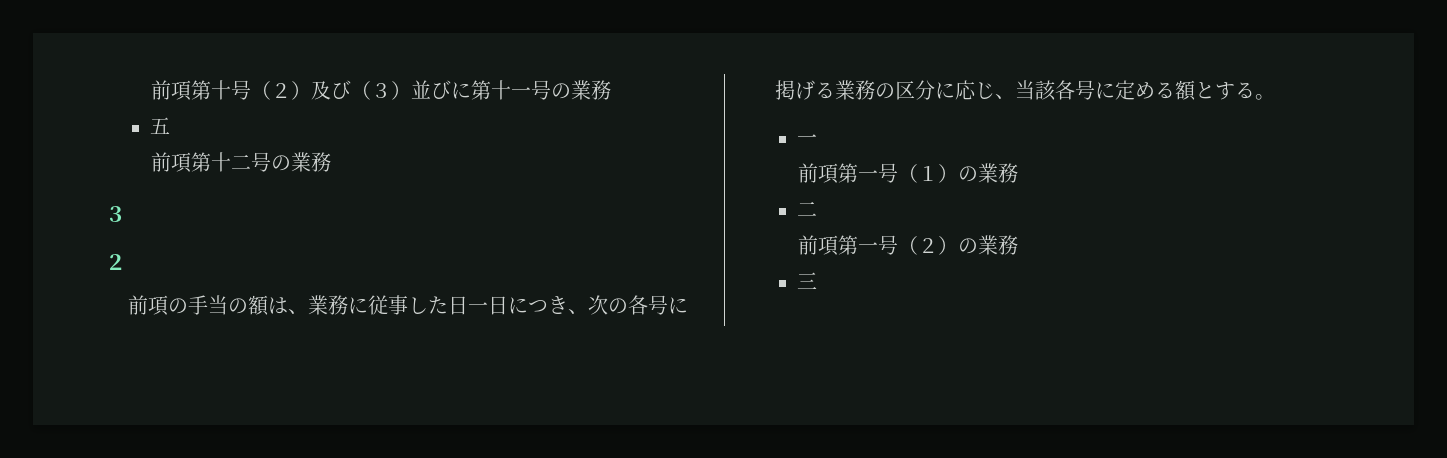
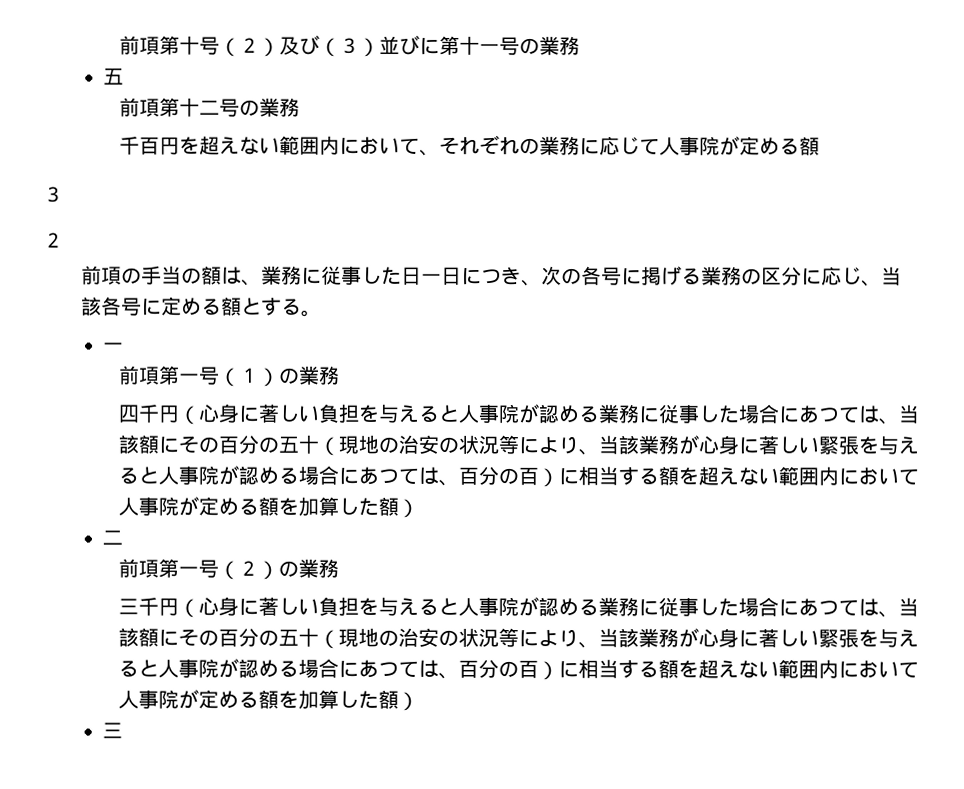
+ 千百円を超えない範囲内において、それぞれの業務に応じて人事院が定める額
+ 四千円（心身に著しい負担を与えると人事院が認める業務に従事した場合にあつては、当該額にその百分の五十（現地の治安の状況等により、当該業務が心身に著しい緊張を与えると人事院が認める場合にあつては、百分の百）に相当する額を超えない範囲内において人事院が定める額を加算した額）
+ 三千円（心身に著しい負担を与えると人事院が認める業務に従事した場合にあつては、当該額にその百分の五十（現地の治安の状況等により、当該業務が心身に著しい緊張を与えると人事院が認める場合にあつては、百分の百）に相当する額を超えない範囲内において人事院が定める額を加算した額）

